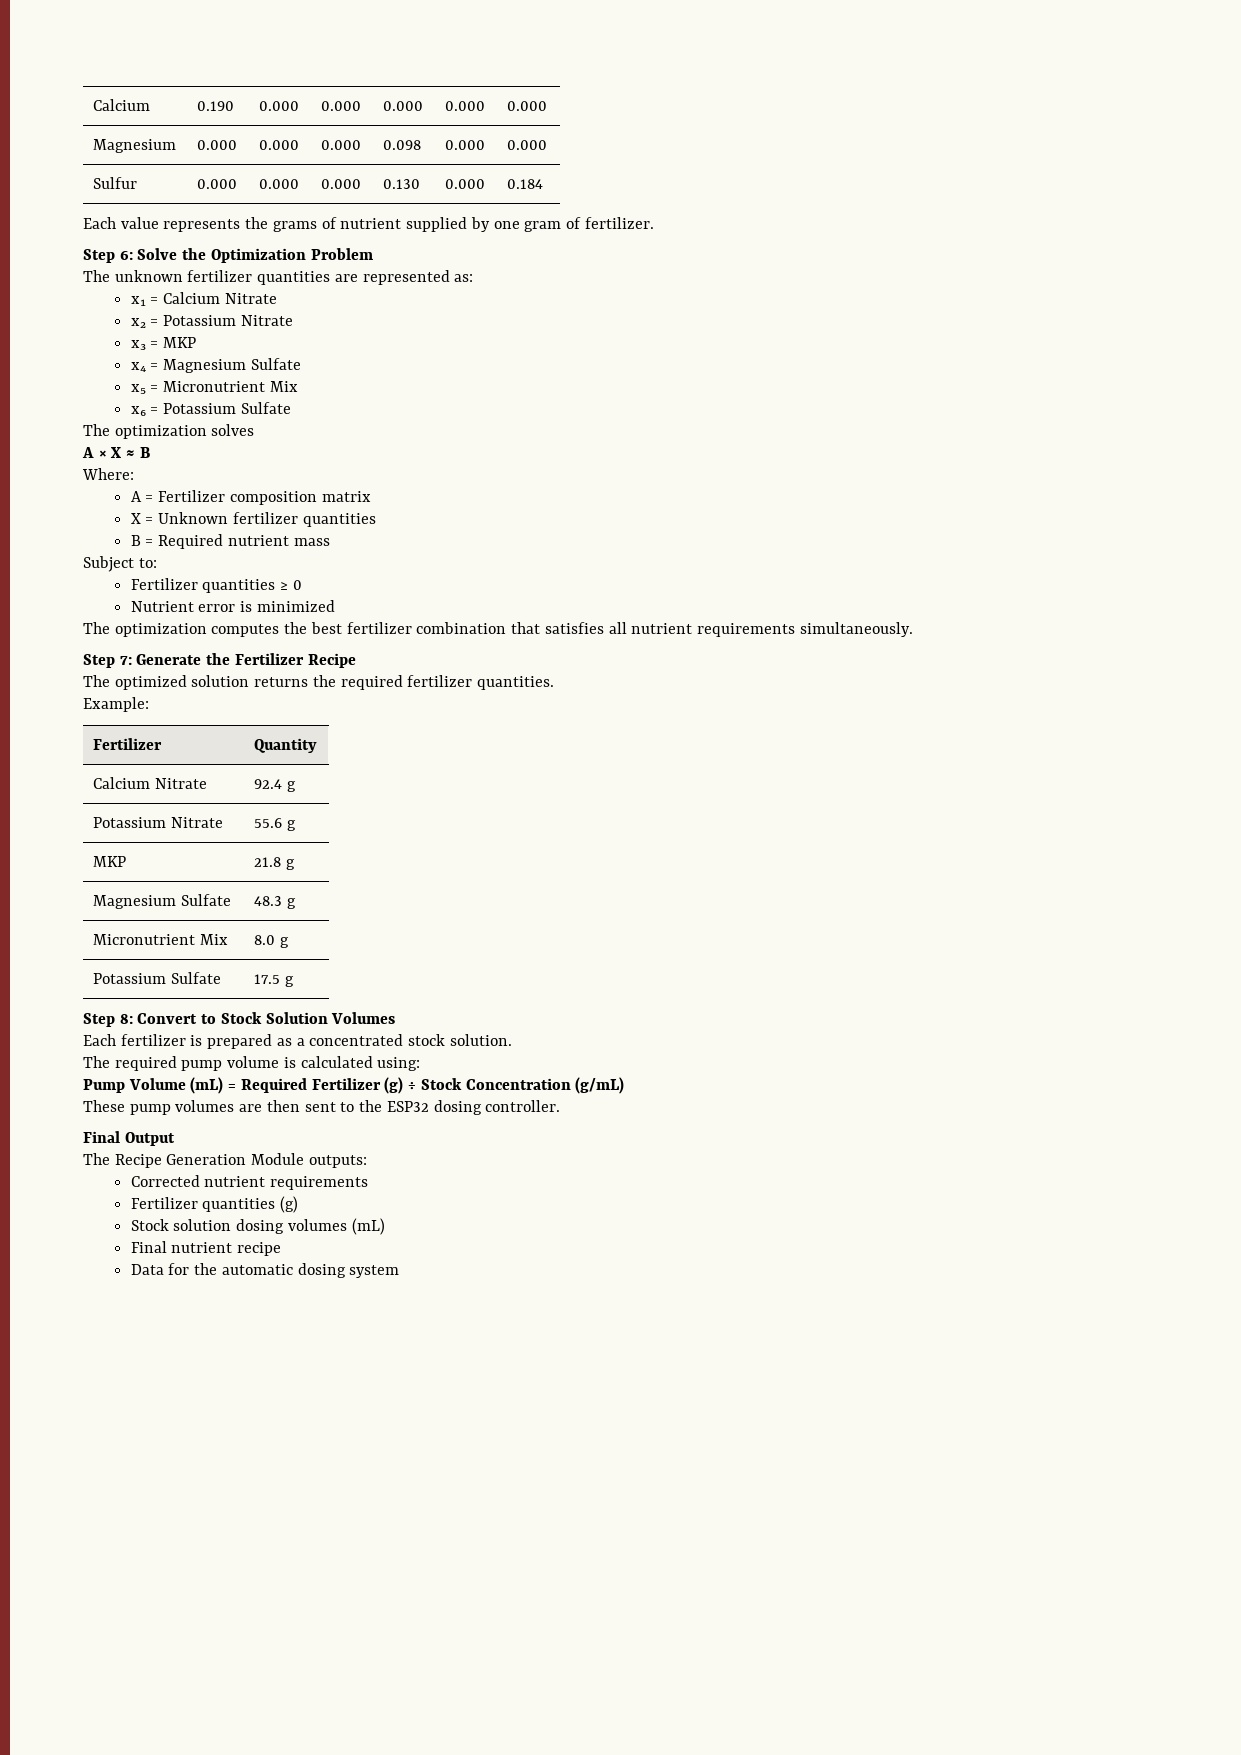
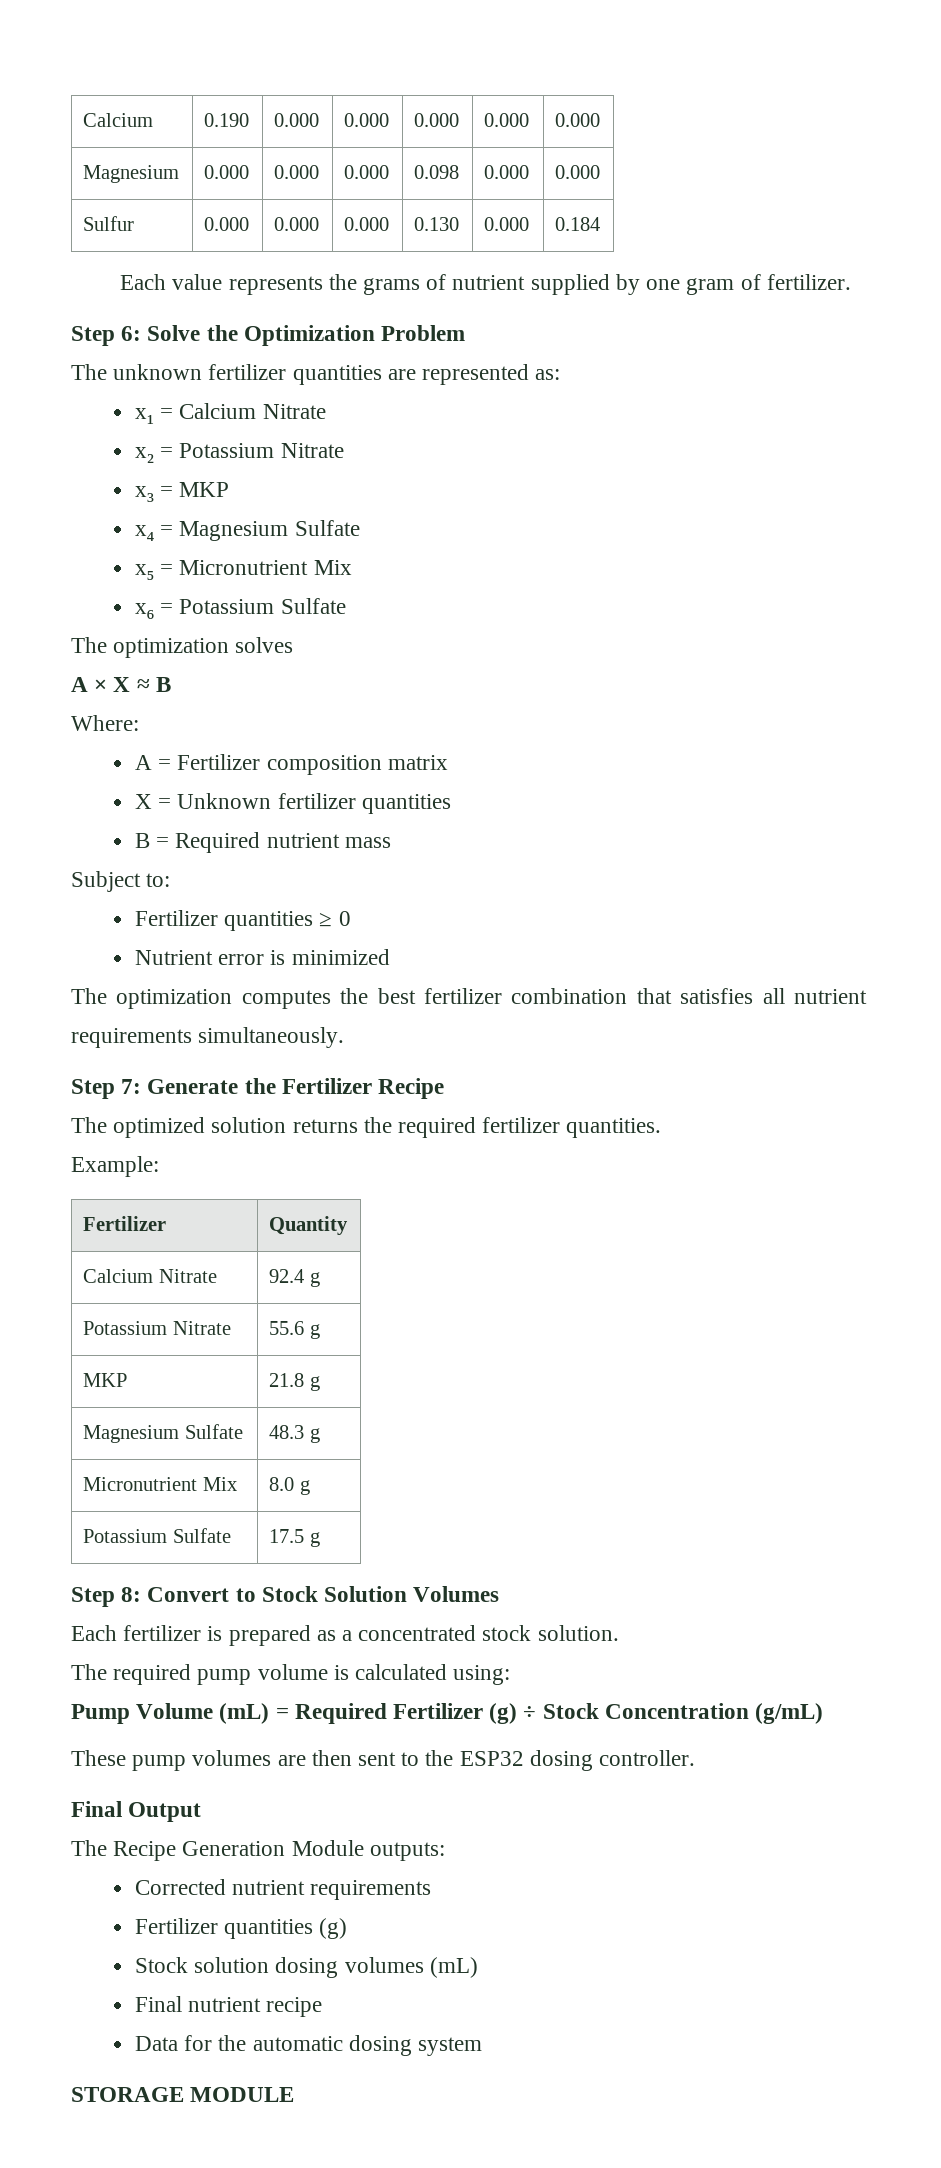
+ STORAGE MODULE

